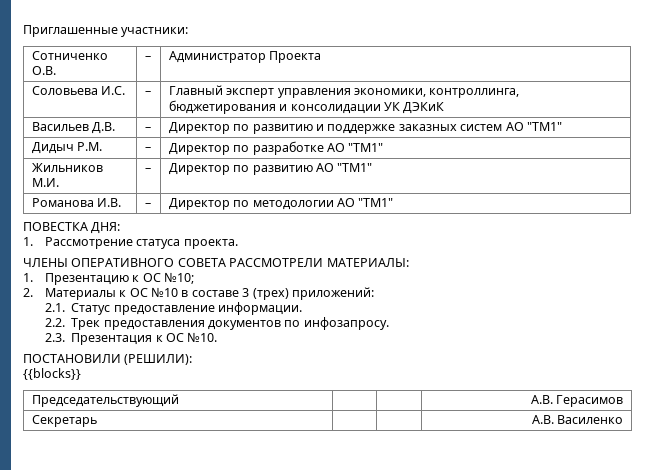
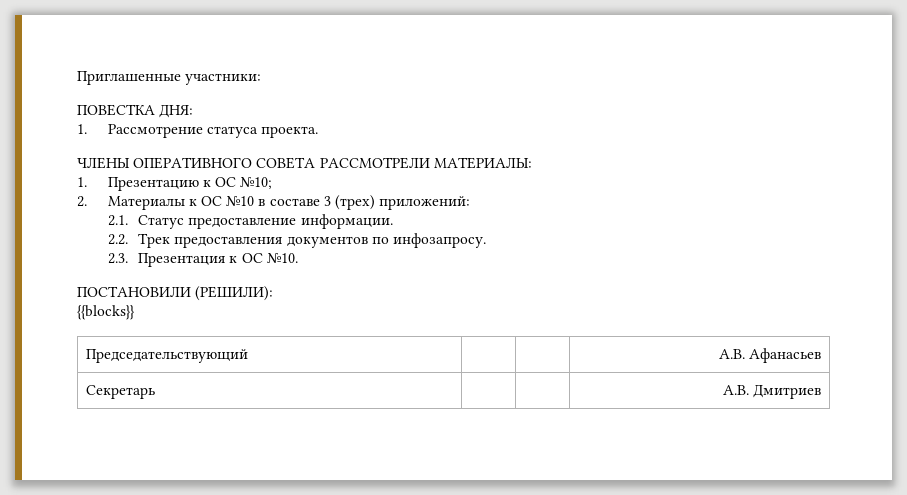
- Сотниченко О.В. | – | Администратор Проекта
- Соловьева И.С. | – | Главный эксперт управления экономики, контроллинга, бюджетирования и консолидации УК ДЭКиК
- Васильев Д.В. | – | Директор по развитию и поддержке заказных систем АО "ТМ1"
- Дидыч Р.М. | – | Директор по разработке АО "ТМ1"
- Жильников М.И. | – | Директор по развитию АО "ТМ1"
- Романова И.В. | – | Директор по методологии АО "ТМ1"
- Председательствующий | | | А.В. Герасимов
+ Председательствующий | | | А.В. Афанасьев
- Секретарь | | | А.В. Василенко
+ Секретарь | | | А.В. Дмитриев

